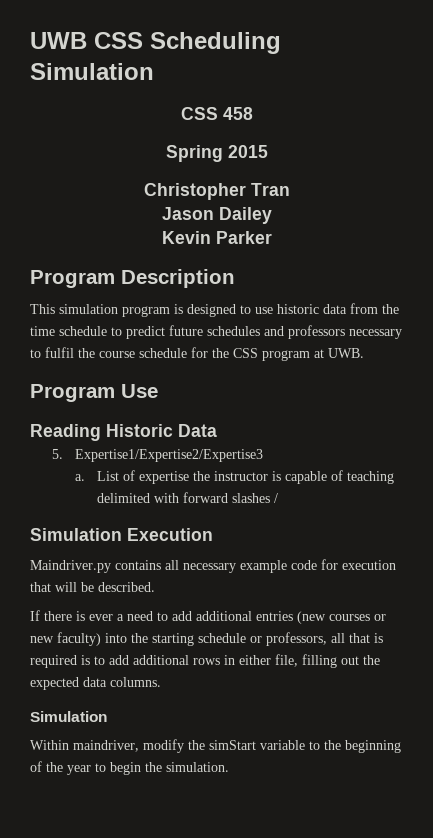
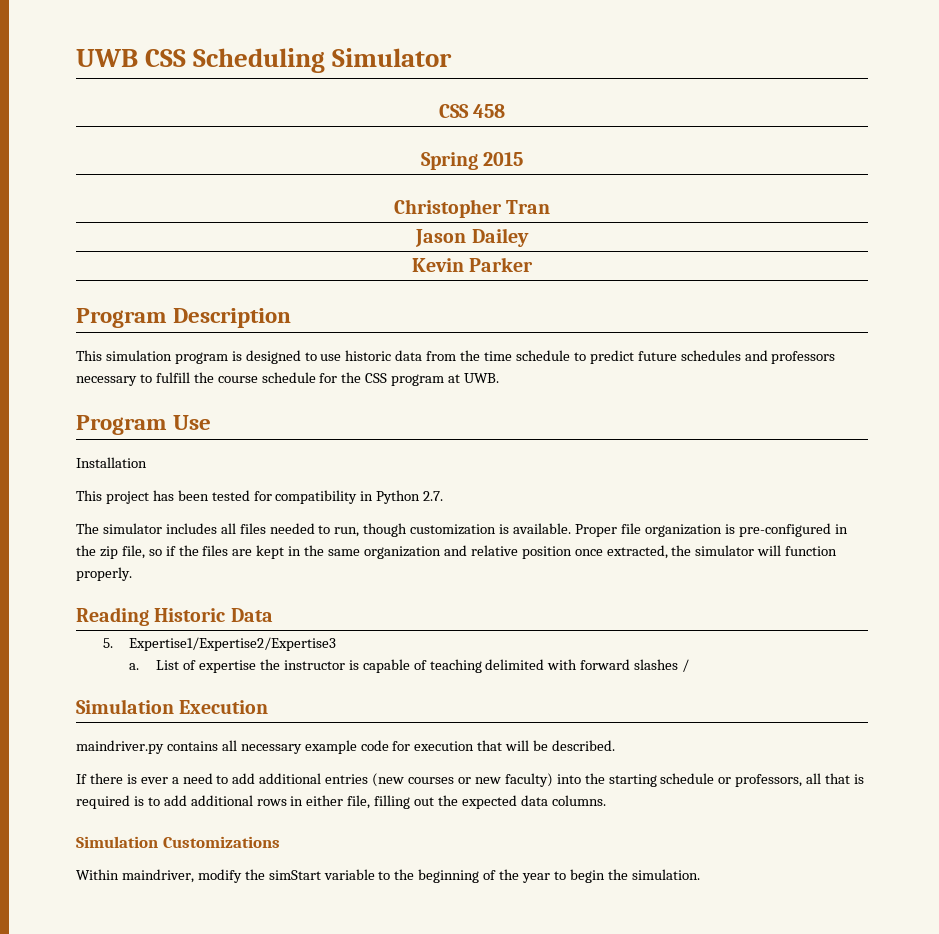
- UWB CSS Scheduling Simulation
+ UWB CSS Scheduling Simulator
- This simulation program is designed to use historic data from the time schedule to predict future schedules and professors necessary to fulfil the course schedule for the CSS program at UWB.
+ This simulation program is designed to use historic data from the time schedule to predict future schedules and professors necessary to fulfill the course schedule for the CSS program at UWB.
+ Installation
+ This project has been tested for compatibility in Python 2.7.
+ The simulator includes all files needed to run, though customization is available. Proper file organization is pre-configured in the zip file, so if the files are kept in the same organization and relative position once extracted, the simulator will function properly.
- Maindriver.py contains all necessary example code for execution that will be described.
+ maindriver.py contains all necessary example code for execution that will be described.
  If there is ever a need to add additional entries (new courses or new faculty) into the starting schedule or professors, all that is required is to add additional rows in either file, filling out the expected data columns.
- Simulation
+ Simulation Customizations

